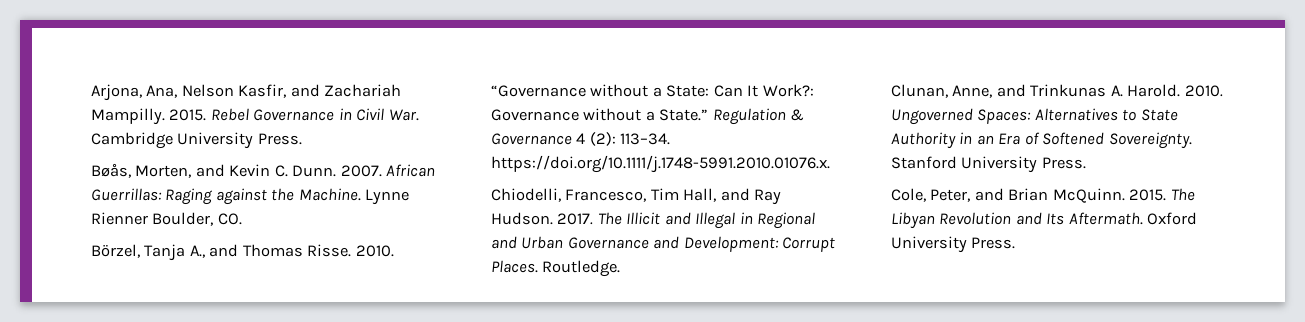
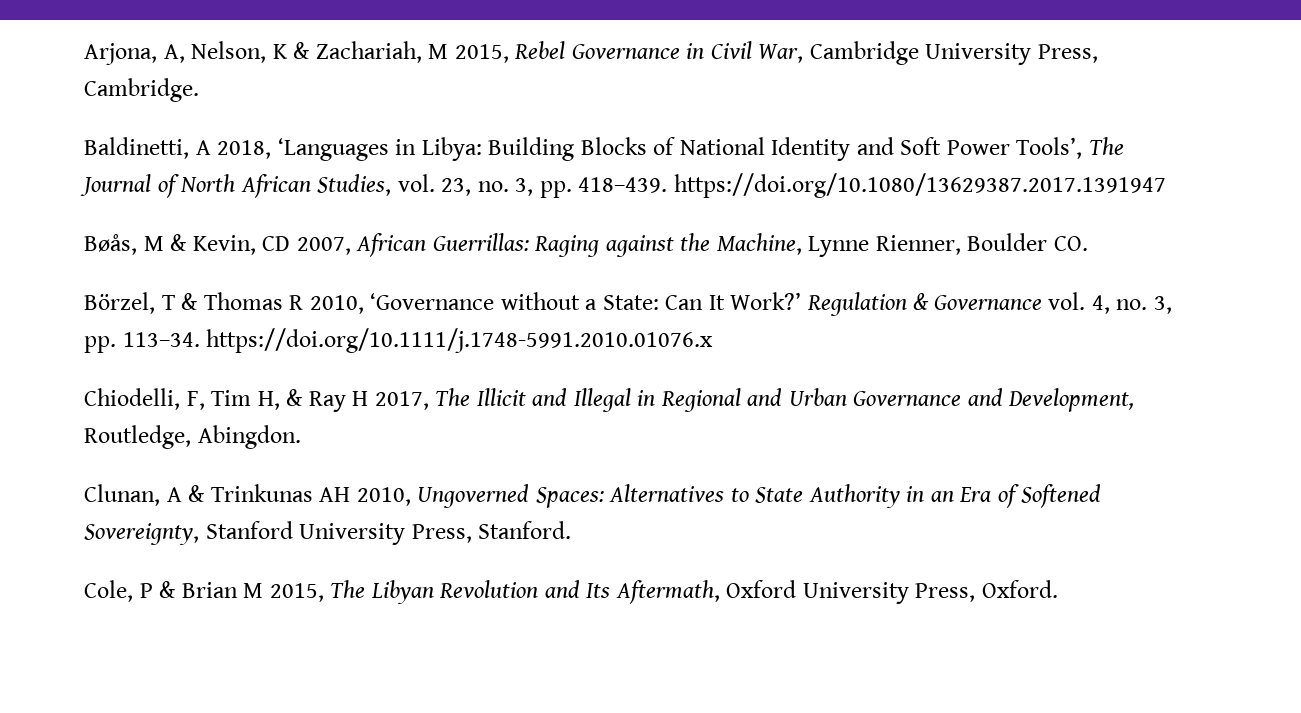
- Arjona, Ana, Nelson Kasfir, and Zachariah Mampilly. 2015. Rebel Governance in Civil War. Cambridge University Press.
- Bøås, Morten, and Kevin C. Dunn. 2007. African Guerrillas: Raging against the Machine. Lynne Rienner Boulder, CO.
- Börzel, Tanja A., and Thomas Risse. 2010. “Governance without a State: Can It Work?: Governance without a State.” Regulation & Governance 4 (2): 113–34. https://doi.org/10.1111/j.1748-5991.2010.01076.x.
- Chiodelli, Francesco, Tim Hall, and Ray Hudson. 2017. The Illicit and Illegal in Regional and Urban Governance and Development: Corrupt Places. Routledge.
- Clunan, Anne, and Trinkunas A. Harold. 2010. Ungoverned Spaces: Alternatives to State Authority in an Era of Softened Sovereignty. Stanford University Press.
+ Arjona, A, Nelson, K & Zachariah, M 2015, Rebel Governance in Civil War, Cambridge University Press, Cambridge.
+ Baldinetti, A 2018, ‘Languages in Libya: Building Blocks of National Identity and Soft Power Tools’, The Journal of North African Studies, vol. 23, no. 3, pp. 418–439. https://doi.org/10.1080/13629387.2017.1391947
+ Bøås, M & Kevin, CD 2007, African Guerrillas: Raging against the Machine, Lynne Rienner, Boulder CO.
+ Börzel, T & Thomas R 2010, ‘Governance without a State: Can It Work?’ Regulation & Governance vol. 4, no. 3, pp. 113–34. https://doi.org/10.1111/j.1748-5991.2010.01076.x
+ Chiodelli, F, Tim H, & Ray H 2017, The Illicit and Illegal in Regional and Urban Governance and Development, Routledge, Abingdon.
+ Clunan, A & Trinkunas AH 2010, Ungoverned Spaces: Alternatives to State Authority in an Era of Softened Sovereignty, Stanford University Press, Stanford.
- Cole, Peter, and Brian McQuinn. 2015. The Libyan Revolution and Its Aftermath. Oxford University Press.
+ Cole, P & Brian M 2015, The Libyan Revolution and Its Aftermath, Oxford University Press, Oxford.

